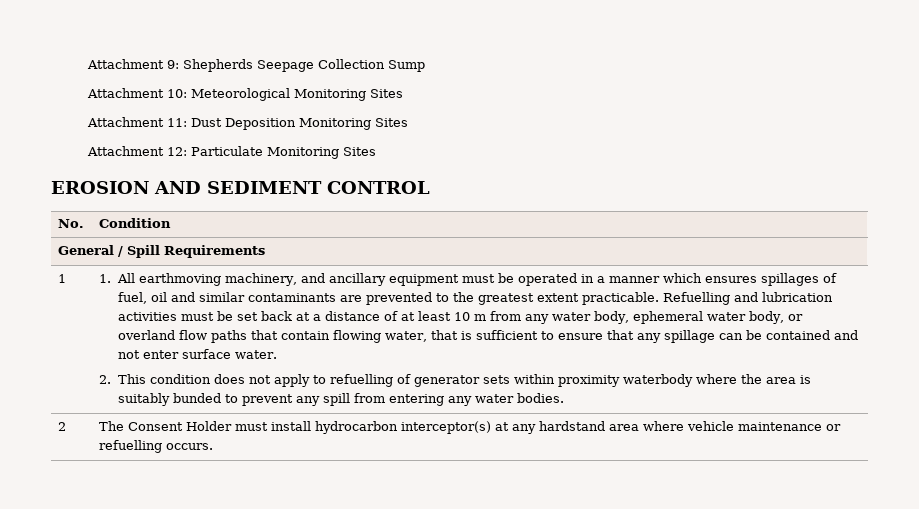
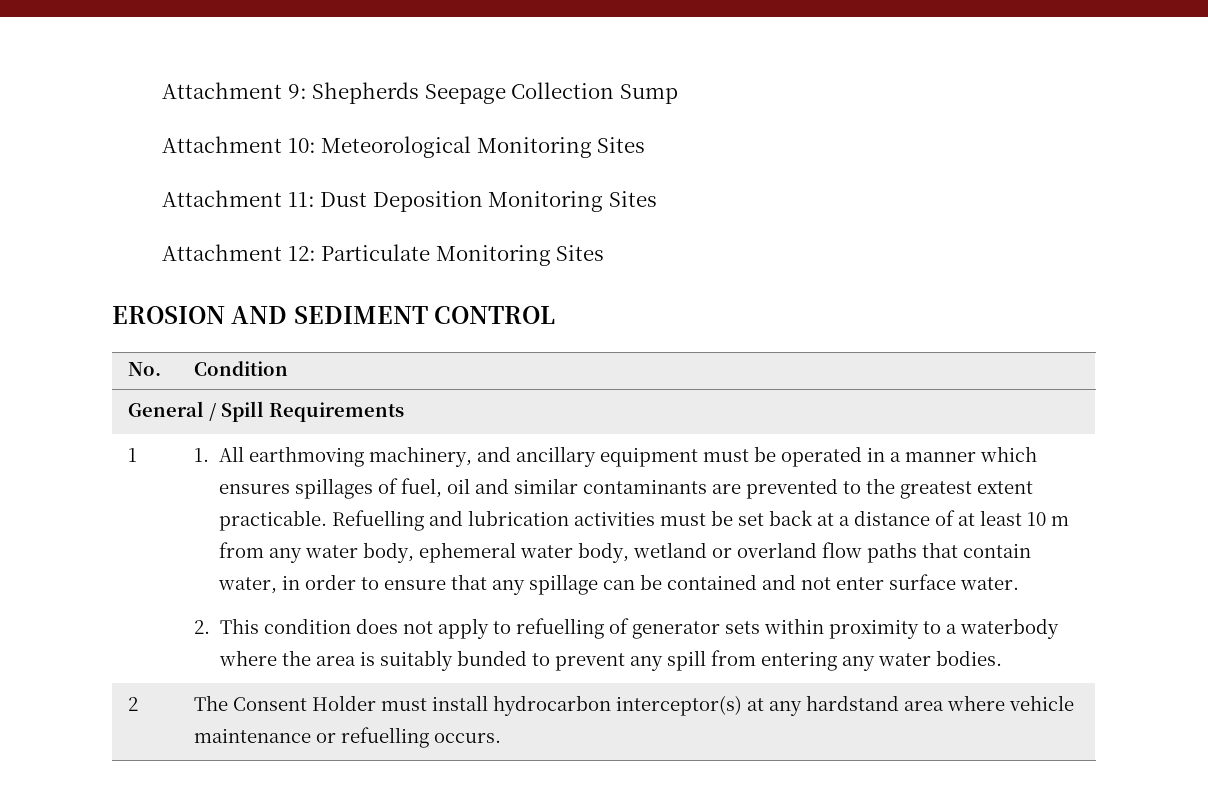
- Refuelling and lubrication activities must be set back at a distance of at least 10 m from any water body, ephemeral water body, or overland flow paths that contain flowing water, that is sufficient to ensure that any spillage can be contained and not enter surface water.
+ Refuelling and lubrication activities must be set back at a distance of at least 10 m from any water body, ephemeral water body, wetland or overland flow paths that contain water, in order to ensure that any spillage can be contained and not enter surface water.
- 2. This condition does not apply to refuelling of generator sets within proximity waterbody where the area is suitably bunded to prevent any spill from entering any water bodies.
+ 2. This condition does not apply to refuelling of generator sets within proximity to a waterbody where the area is suitably bunded to prevent any spill from entering any water bodies.

